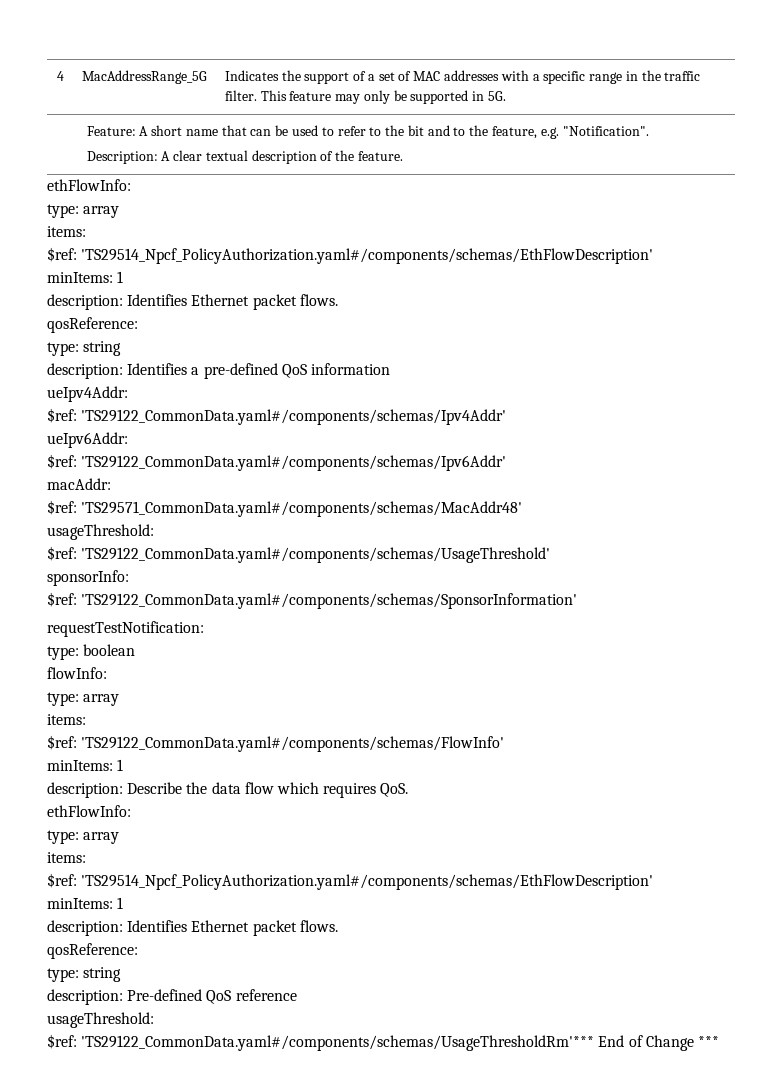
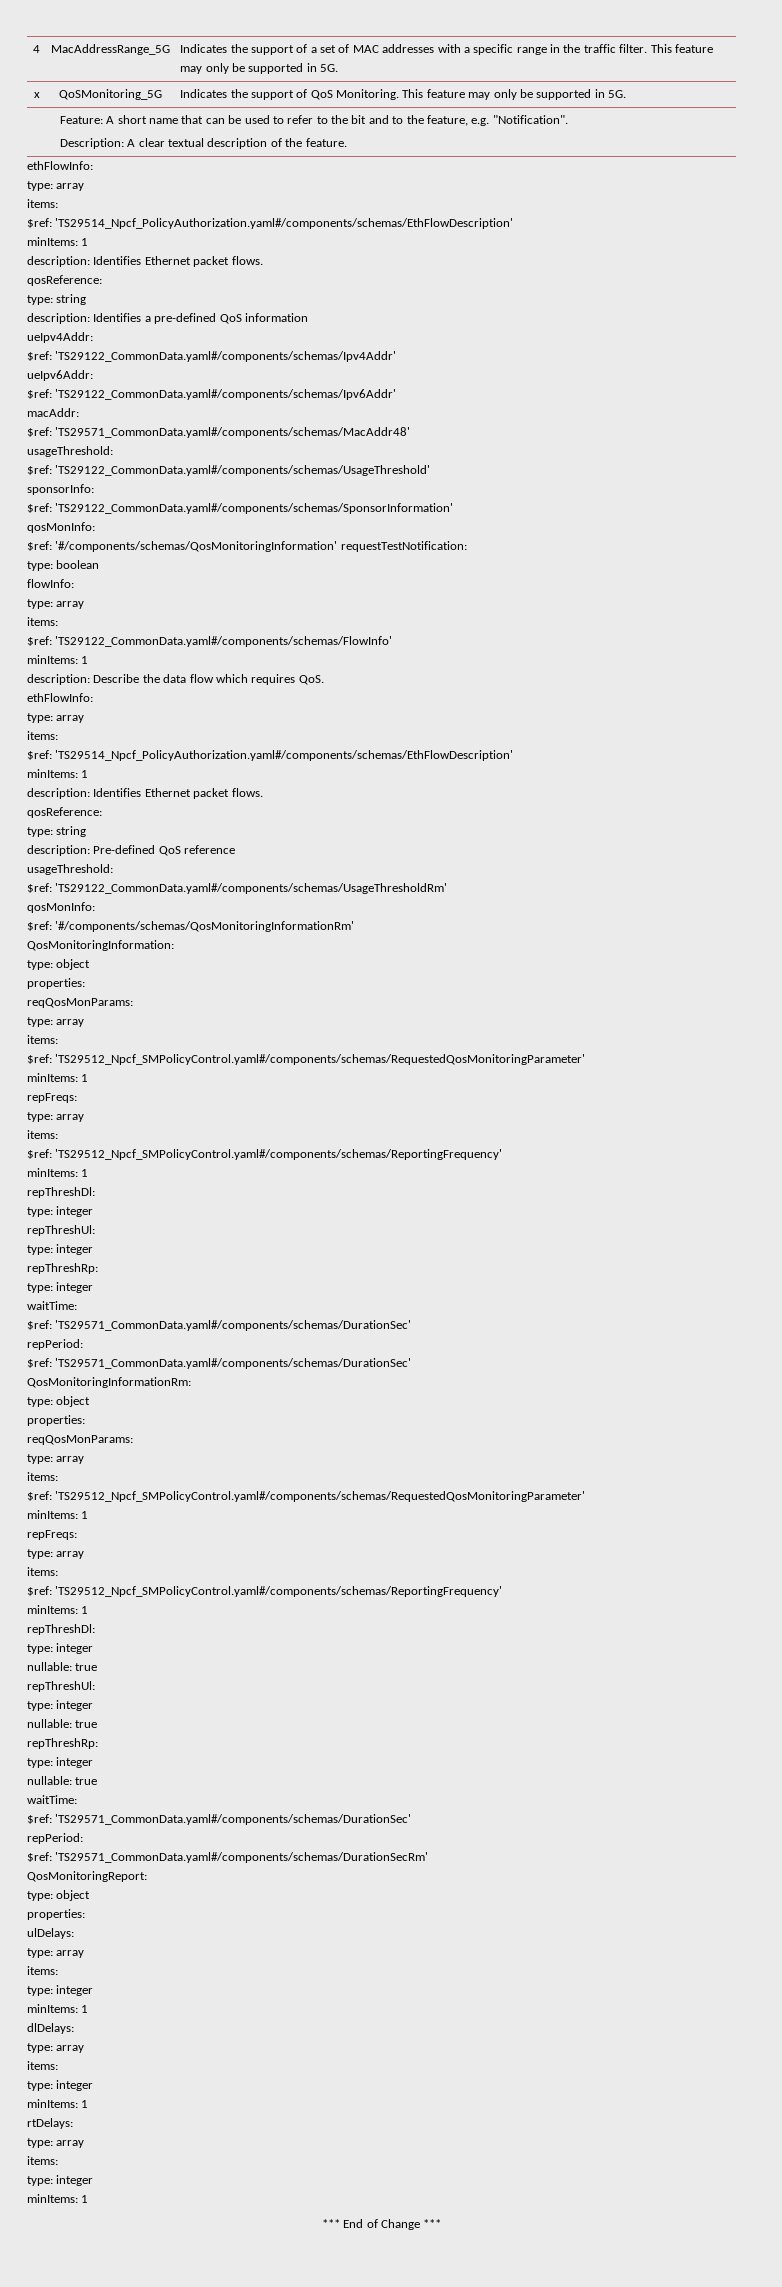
+ x | QoSMonitoring_5G | Indicates the support of QoS Monitoring. This feature may only be supported in 5G.
  $ref: 'TS29122_CommonData.yaml#/components/schemas/SponsorInformation'
- requestTestNotification:
+ qosMonInfo:
+ $ref: '#/components/schemas/QosMonitoringInformation' requestTestNotification:
- $ref: 'TS29122_CommonData.yaml#/components/schemas/UsageThresholdRm'*** End of Change ***
+ $ref: 'TS29122_CommonData.yaml#/components/schemas/UsageThresholdRm'
+ qosMonInfo:
+ $ref: '#/components/schemas/QosMonitoringInformationRm'
+ QosMonitoringInformation:
+ type: object
+ properties:
+ reqQosMonParams:
+ type: array
+ items:
+ $ref: 'TS29512_Npcf_SMPolicyControl.yaml#/components/schemas/RequestedQosMonitoringParameter'
+ minItems: 1
+ repFreqs:
+ type: array
+ items:
+ $ref: 'TS29512_Npcf_SMPolicyControl.yaml#/components/schemas/ReportingFrequency'
+ minItems: 1
+ repThreshDl:
+ type: integer
+ repThreshUl:
+ type: integer
+ repThreshRp:
+ type: integer
+ waitTime:
+ $ref: 'TS29571_CommonData.yaml#/components/schemas/DurationSec'
+ repPeriod:
+ $ref: 'TS29571_CommonData.yaml#/components/schemas/DurationSec'
+ QosMonitoringInformationRm:
+ type: object
+ properties:
+ reqQosMonParams:
+ type: array
+ items:
+ $ref: 'TS29512_Npcf_SMPolicyControl.yaml#/components/schemas/RequestedQosMonitoringParameter'
+ minItems: 1
+ repFreqs:
+ type: array
+ items:
+ $ref: 'TS29512_Npcf_SMPolicyControl.yaml#/components/schemas/ReportingFrequency'
+ minItems: 1
+ repThreshDl:
+ type: integer
+ nullable: true
+ repThreshUl:
+ type: integer
+ nullable: true
+ repThreshRp:
+ type: integer
+ nullable: true
+ waitTime:
+ $ref: 'TS29571_CommonData.yaml#/components/schemas/DurationSec'
+ repPeriod:
+ $ref: 'TS29571_CommonData.yaml#/components/schemas/DurationSecRm'
+ QosMonitoringReport:
+ type: object
+ properties:
+ ulDelays:
+ type: array
+ items:
+ type: integer
+ minItems: 1
+ dlDelays:
+ type: array
+ items:
+ type: integer
+ minItems: 1
+ rtDelays:
+ type: array
+ items:
+ type: integer
+ minItems: 1
+ *** End of Change ***

